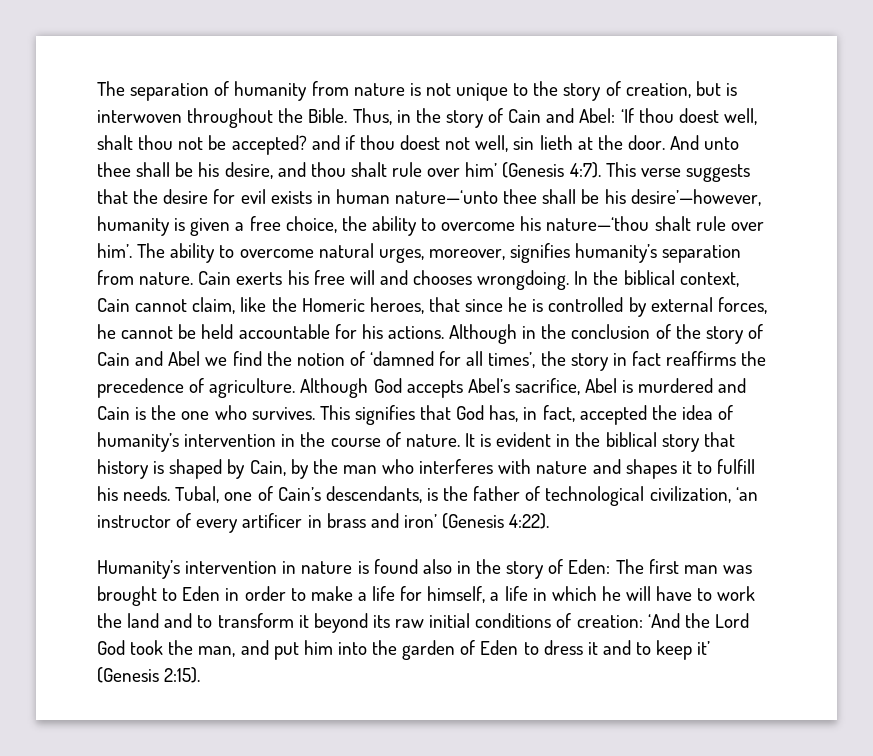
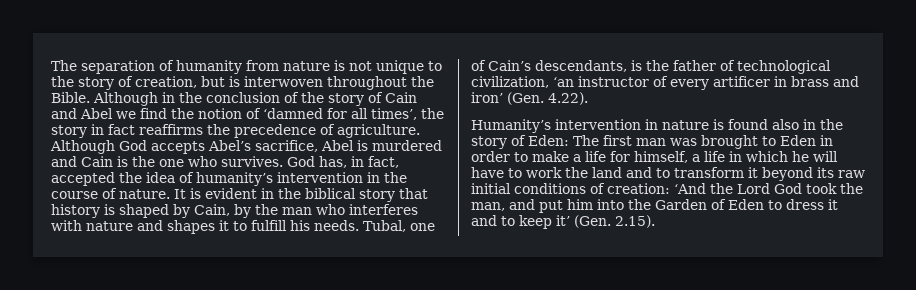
- Thus, in the story of Cain and Abel: ‘If thou doest well, shalt thou not be accepted? and if thou doest not well, sin lieth at the door. And unto thee shall be his desire, and thou shalt rule over him’ (Genesis 4:7). This verse suggests that the desire for evil exists in human nature—‘unto thee shall be his desire’—however, humanity is given a free choice, the ability to overcome his nature—‘thou shalt rule over him’. The ability to overcome natural urges, moreover, signifies humanity’s separation from nature. Cain exerts his free will and chooses wrongdoing. In the biblical context, Cain cannot claim, like the Homeric heroes, that since he is controlled by external forces, he cannot be held accountable for his actions.
- This signifies that God has, in fact, accepted the idea of humanity’s intervention in the course of nature.
+ God has, in fact, accepted the idea of humanity’s intervention in the course of nature.
- Tubal, one of Cain’s descendants, is the father of technological civilization, ‘an instructor of every artificer in brass and iron’ (Genesis 4:22).
+ Tubal, one of Cain’s descendants, is the father of technological civilization, ‘an instructor of every artificer in brass and iron’ (Gen. 4.22).
- ‘And the Lord God took the man, and put him into the garden of Eden to dress it and to keep it’ (Genesis 2:15).
+ ‘And the Lord God took the man, and put him into the Garden of Eden to dress it and to keep it’ (Gen. 2.15).

